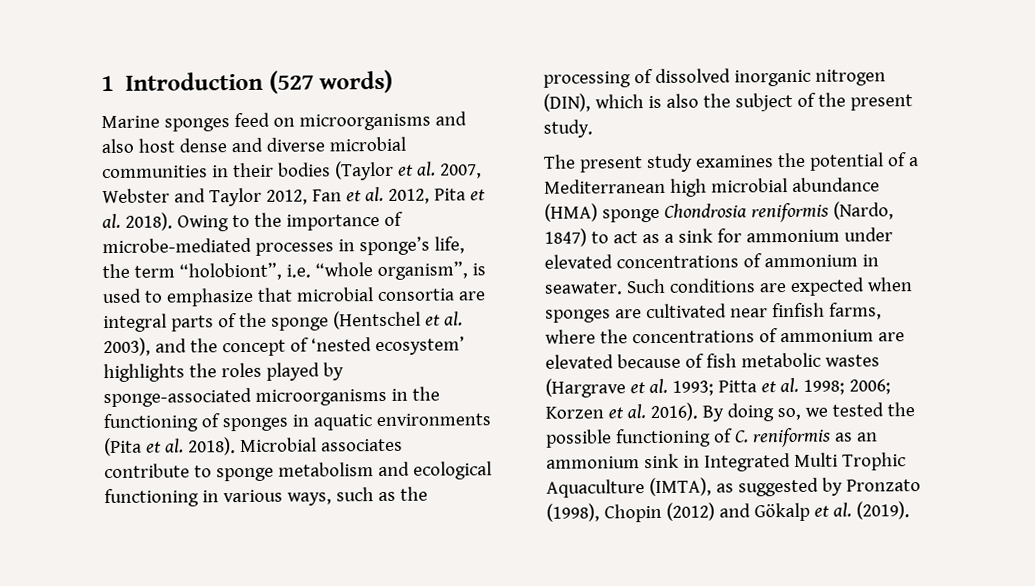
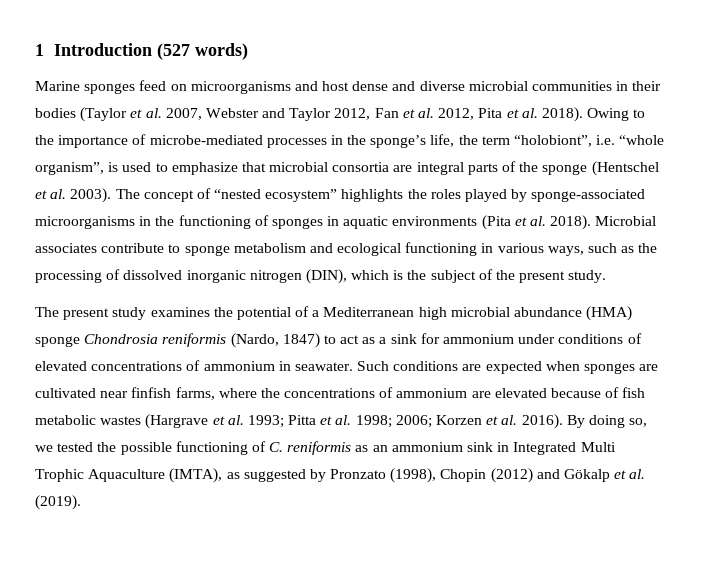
- Marine sponges feed on microorganisms and also host dense and diverse microbial communities in their bodies (Taylor et al. 2007, Webster and Taylor 2012, Fan et al. 2012, Pita et al. 2018).
+ Marine sponges feed on microorganisms and host dense and diverse microbial communities in their bodies (Taylor et al. 2007, Webster and Taylor 2012, Fan et al. 2012, Pita et al. 2018).
- Owing to the importance of microbe-mediated processes in sponge’s life, the term “holobiont”, i.e. “whole organism”, is used to emphasize that microbial consortia are integral parts of the sponge (Hentschel et al. 2003), and the concept of ‘nested ecosystem’ highlights the roles played by sponge-associated microorganisms in the functioning of sponges in aquatic environments (Pita et al. 2018).
+ Owing to the importance of microbe-mediated processes in the sponge’s life, the term “holobiont”, i.e. “whole organism”, is used to emphasize that microbial consortia are integral parts of the sponge (Hentschel et al. 2003). The concept of “nested ecosystem” highlights the roles played by sponge-associated microorganisms in the functioning of sponges in aquatic environments (Pita et al. 2018).
- Microbial associates contribute to sponge metabolism and ecological functioning in various ways, such as the processing of dissolved inorganic nitrogen (DIN), which is also the subject of the present study.
+ Microbial associates contribute to sponge metabolism and ecological functioning in various ways, such as the processing of dissolved inorganic nitrogen (DIN), which is the subject of the present study.
- The present study examines the potential of a Mediterranean high microbial abundance (HMA) sponge Chondrosia reniformis (Nardo, 1847) to act as a sink for ammonium under elevated concentrations of ammonium in seawater.
+ The present study examines the potential of a Mediterranean high microbial abundance (HMA) sponge Chondrosia reniformis (Nardo, 1847) to act as a sink for ammonium under conditions of elevated concentrations of ammonium in seawater.

